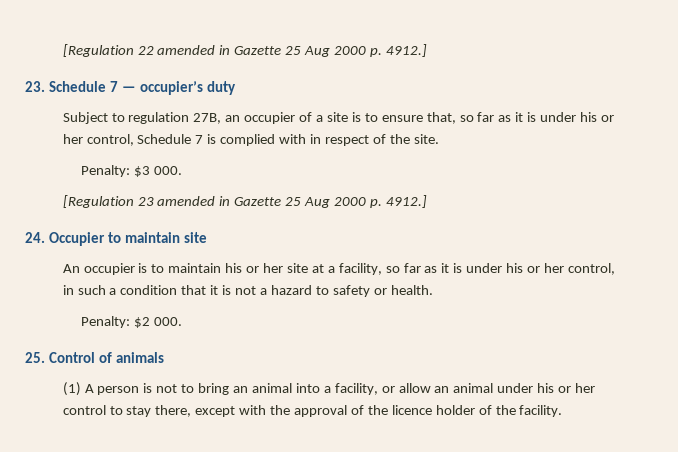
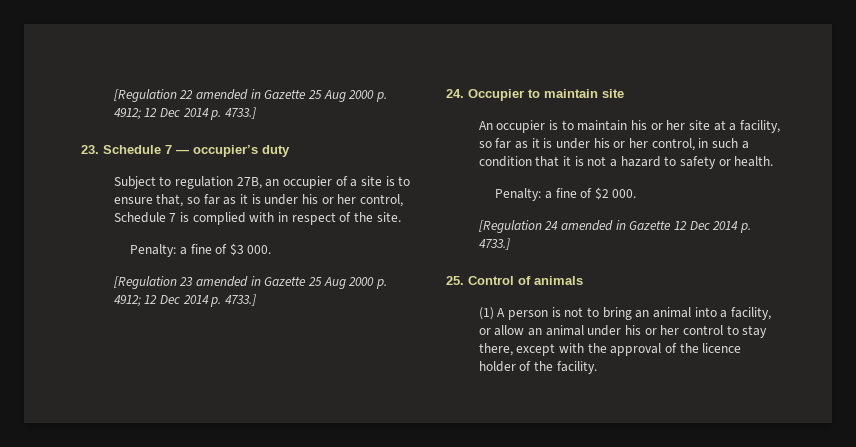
- [Regulation 22 amended in Gazette 25 Aug 2000 p. 4912.]
+ [Regulation 22 amended in Gazette 25 Aug 2000 p. 4912; 12 Dec 2014 p. 4733.]
- Penalty: $3 000.
+ Penalty: a fine of $3 000.
- [Regulation 23 amended in Gazette 25 Aug 2000 p. 4912.]
+ [Regulation 23 amended in Gazette 25 Aug 2000 p. 4912; 12 Dec 2014 p. 4733.]
- Penalty: $2 000.
+ Penalty: a fine of $2 000.
+ [Regulation 24 amended in Gazette 12 Dec 2014 p. 4733.]

